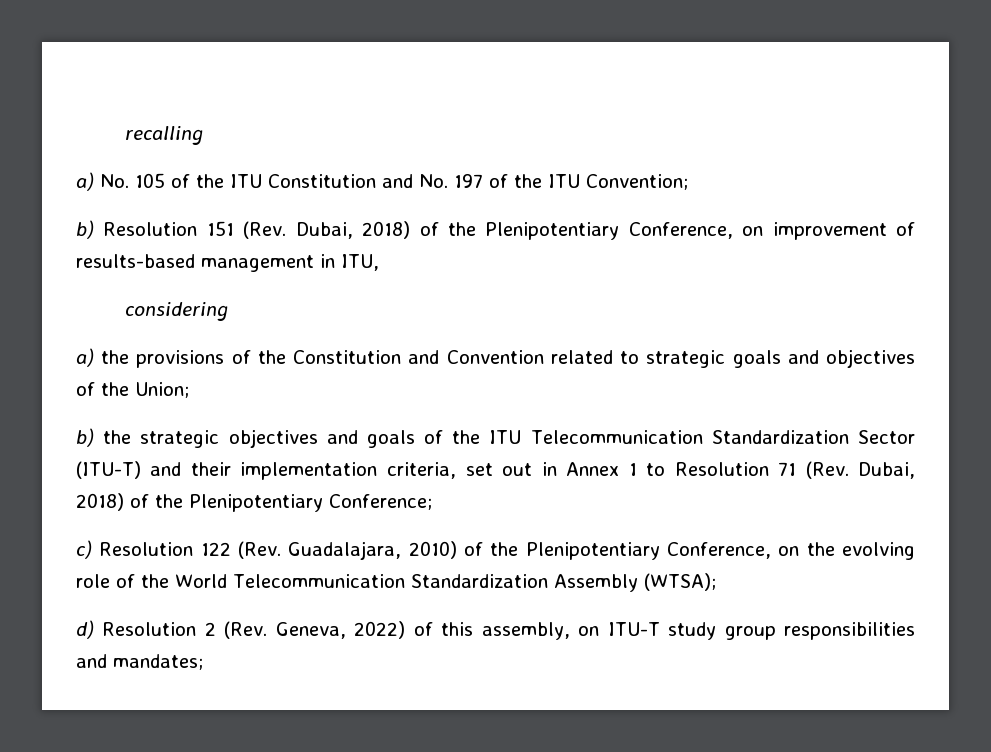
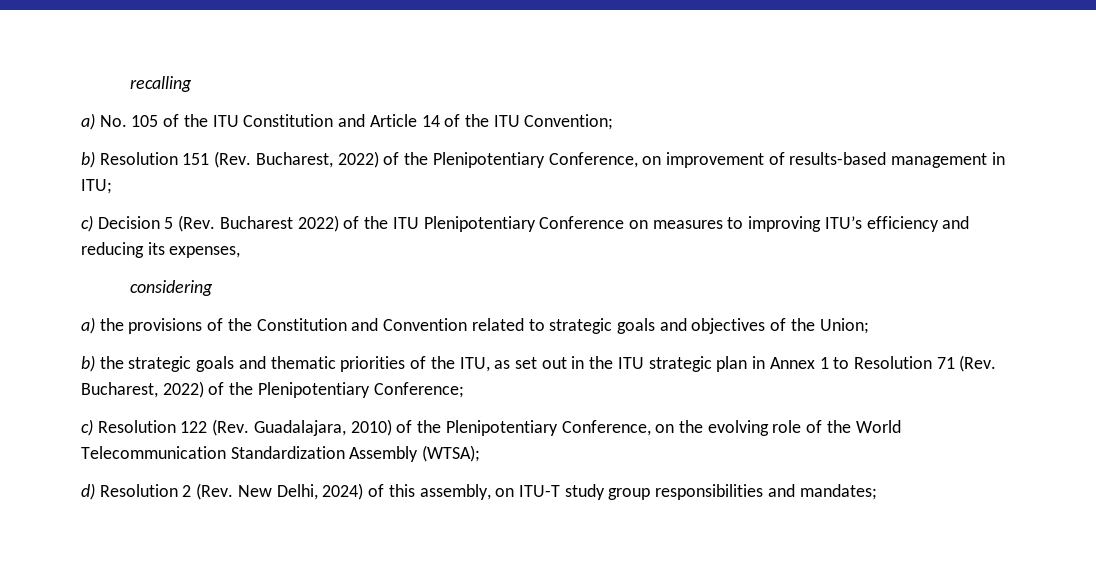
- a) No. 105 of the ITU Constitution and No. 197 of the ITU Convention;
+ a) No. 105 of the ITU Constitution and Article 14 of the ITU Convention;
- b) Resolution 151 (Rev. Dubai, 2018) of the Plenipotentiary Conference, on improvement of results-based management in ITU,
+ b) Resolution 151 (Rev. Bucharest, 2022) of the Plenipotentiary Conference, on improvement of results-based management in ITU;
+ c) Decision 5 (Rev. Bucharest 2022) of the ITU Plenipotentiary Conference on measures to improving ITU’s efficiency and reducing its expenses,
- b) the strategic objectives and goals of the ITU Telecommunication Standardization Sector (ITU-T) and their implementation criteria, set out in Annex 1 to Resolution 71 (Rev. Dubai, 2018) of the Plenipotentiary Conference;
+ b) the strategic goals and thematic priorities of the ITU, as set out in the ITU strategic plan in Annex 1 to Resolution 71 (Rev. Bucharest, 2022) of the Plenipotentiary Conference;
- d) Resolution 2 (Rev. Geneva, 2022) of this assembly, on ITU-T study group responsibilities and mandates;
+ d) Resolution 2 (Rev. New Delhi, 2024) of this assembly, on ITU-T study group responsibilities and mandates;

